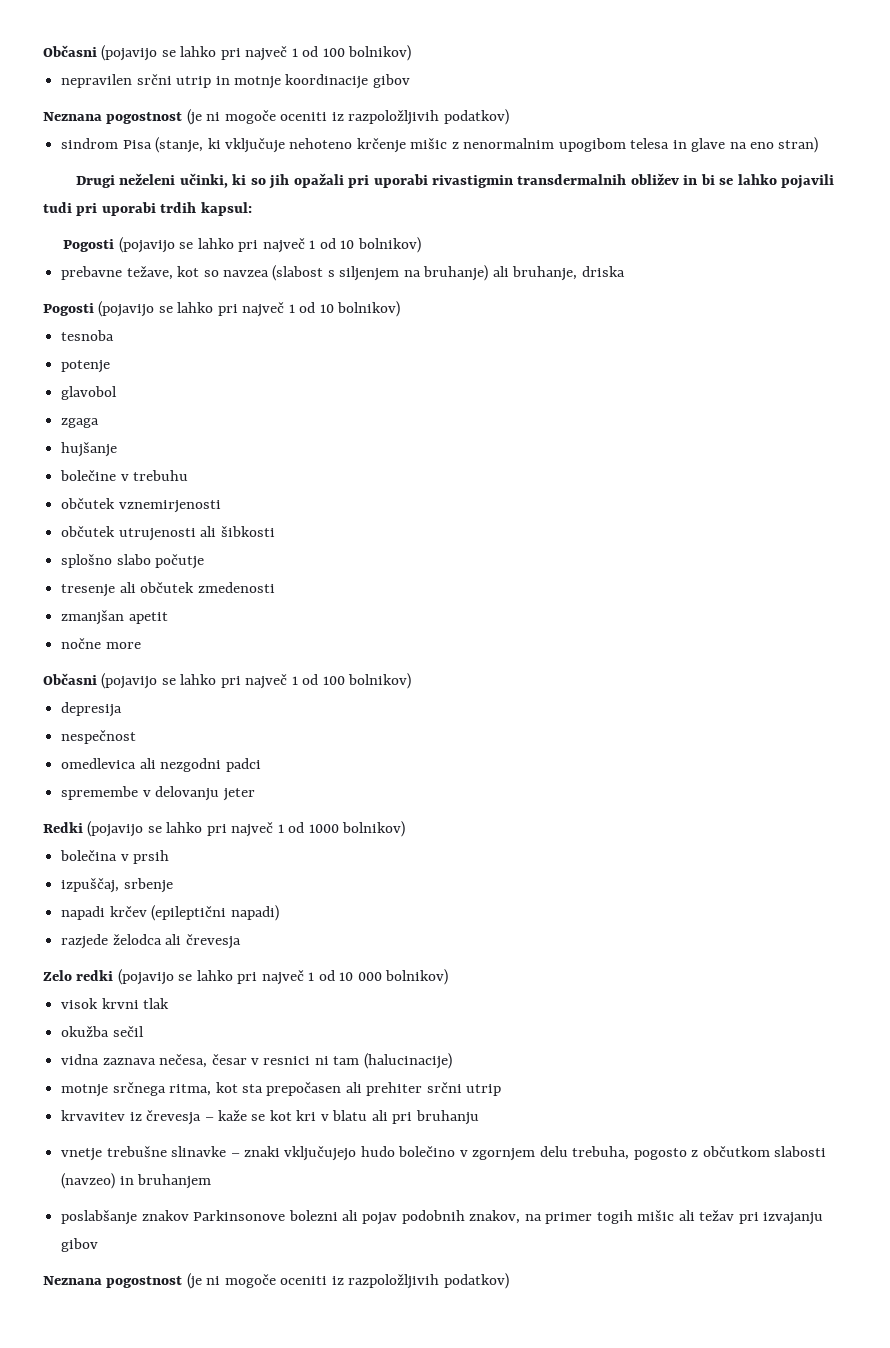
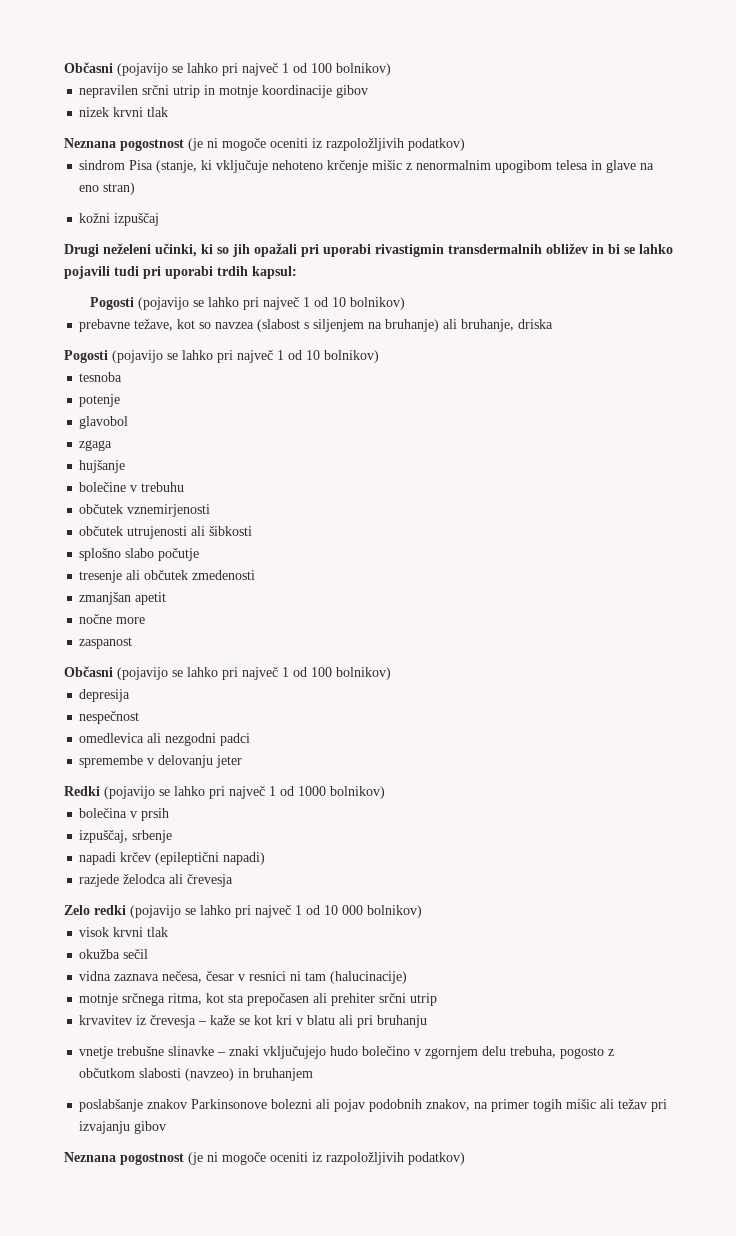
+ nizek krvni tlak
+ kožni izpuščaj
+ zaspanost

